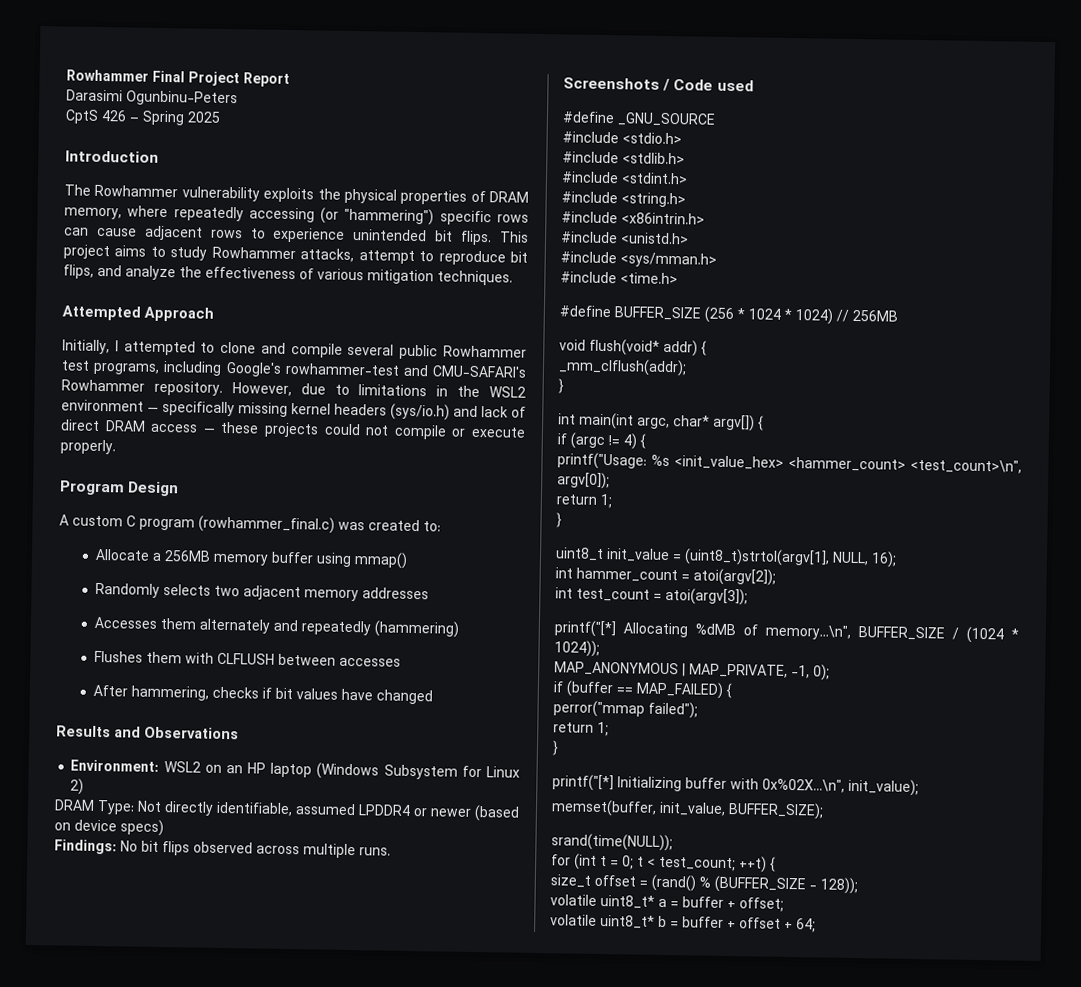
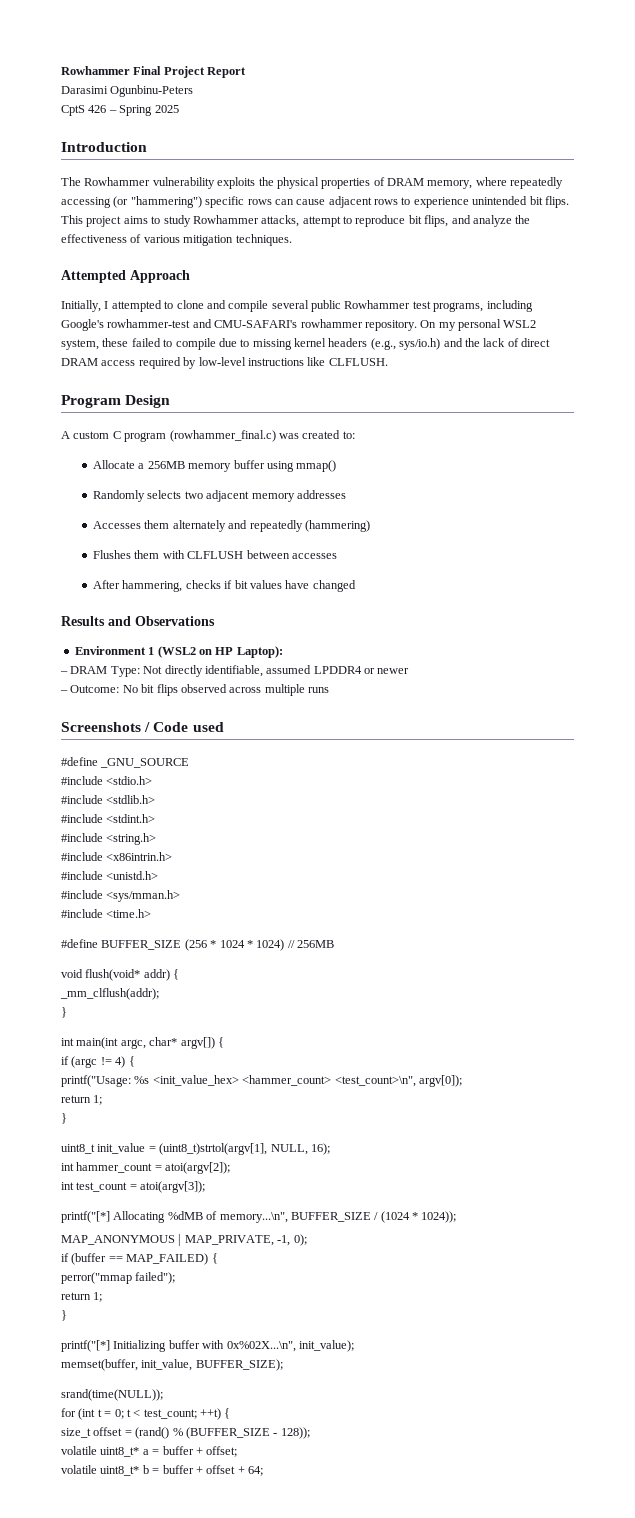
- Initially, I attempted to clone and compile several public Rowhammer test programs, including Google's rowhammer-test and CMU-SAFARI's Rowhammer repository. However, due to limitations in the WSL2 environment — specifically missing kernel headers (sys/io.h) and lack of direct DRAM access — these projects could not compile or execute properly.
+ Initially, I attempted to clone and compile several public Rowhammer test programs, including Google's rowhammer-test and CMU-SAFARI's rowhammer repository. On my personal WSL2 system, these failed to compile due to missing kernel headers (e.g., sys/io.h) and the lack of direct DRAM access required by low-level instructions like CLFLUSH.
- Environment: WSL2 on an HP laptop (Windows Subsystem for Linux 2)
- DRAM Type: Not directly identifiable, assumed LPDDR4 or newer (based on device specs)
- Findings: No bit flips observed across multiple runs.
+ Environment 1 (WSL2 on HP Laptop):
+ – DRAM Type: Not directly identifiable, assumed LPDDR4 or newer
+ – Outcome: No bit flips observed across multiple runs

